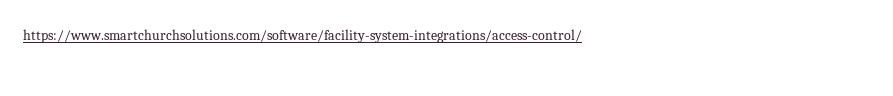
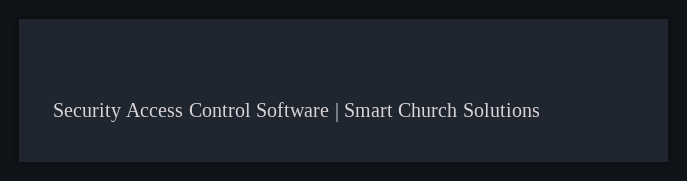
- https://www.smartchurchsolutions.com/software/facility-system-integrations/access-control/
+ Security Access Control Software | Smart Church Solutions

